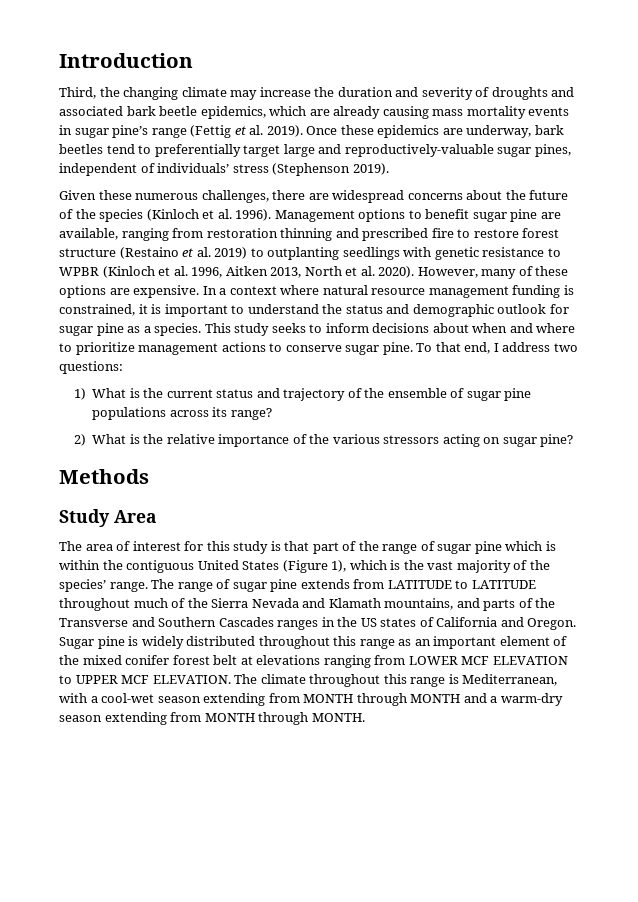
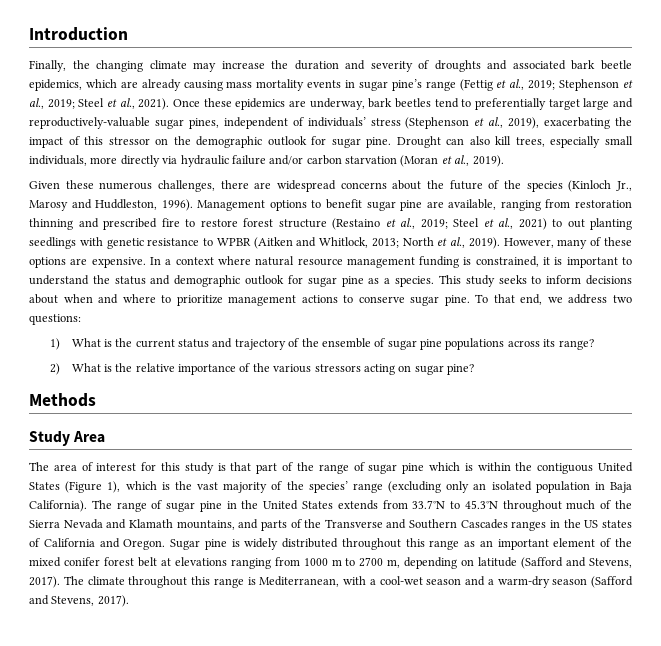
- Third, the changing climate may increase the duration and severity of droughts and associated bark beetle epidemics, which are already causing mass mortality events in sugar pine’s range (Fettig et al. 2019).
+ Finally, the changing climate may increase the duration and severity of droughts and associated bark beetle epidemics, which are already causing mass mortality events in sugar pine’s range (Fettig et al., 2019; Stephenson et al., 2019; Steel et al., 2021).
- Once these epidemics are underway, bark beetles tend to preferentially target large and reproductively-valuable sugar pines, independent of individuals’ stress (Stephenson 2019).
+ Once these epidemics are underway, bark beetles tend to preferentially target large and reproductively-valuable sugar pines, independent of individuals’ stress (Stephenson et al., 2019), exacerbating the impact of this stressor on the demographic outlook for sugar pine. Drought can also kill trees, especially small individuals, more directly via hydraulic failure and/or carbon starvation (Moran et al., 2019).
- Given these numerous challenges, there are widespread concerns about the future of the species (Kinloch et al. 1996).
+ Given these numerous challenges, there are widespread concerns about the future of the species (Kinloch Jr., Marosy and Huddleston, 1996).
- Management options to benefit sugar pine are available, ranging from restoration thinning and prescribed fire to restore forest structure (Restaino et al. 2019) to outplanting seedlings with genetic resistance to WPBR (Kinloch et al. 1996, Aitken 2013, North et al. 2020).
+ Management options to benefit sugar pine are available, ranging from restoration thinning and prescribed fire to restore forest structure (Restaino et al., 2019; Steel et al., 2021) to out planting seedlings with genetic resistance to WPBR (Aitken and Whitlock, 2013; North et al., 2019).
- To that end, I address two questions:
+ To that end, we address two questions:
- The area of interest for this study is that part of the range of sugar pine which is within the contiguous United States (Figure 1), which is the vast majority of the species’ range.
+ The area of interest for this study is that part of the range of sugar pine which is within the contiguous United States (Figure 1), which is the vast majority of the species’ range (excluding only an isolated population in Baja California).
- The range of sugar pine extends from LATITUDE to LATITUDE throughout much of the Sierra Nevada and Klamath mountains, and parts of the Transverse and Southern Cascades ranges in the US states of California and Oregon.
+ The range of sugar pine in the United States extends from 33.7°N to 45.3°N throughout much of the Sierra Nevada and Klamath mountains, and parts of the Transverse and Southern Cascades ranges in the US states of California and Oregon.
- Sugar pine is widely distributed throughout this range as an important element of the mixed conifer forest belt at elevations ranging from LOWER MCF ELEVATION to UPPER MCF ELEVATION.
+ Sugar pine is widely distributed throughout this range as an important element of the mixed conifer forest belt at elevations ranging from 1000 m to 2700 m, depending on latitude (Safford and Stevens, 2017).
- The climate throughout this range is Mediterranean, with a cool-wet season extending from MONTH through MONTH and a warm-dry season extending from MONTH through MONTH.
+ The climate throughout this range is Mediterranean, with a cool-wet season and a warm-dry season (Safford and Stevens, 2017).

